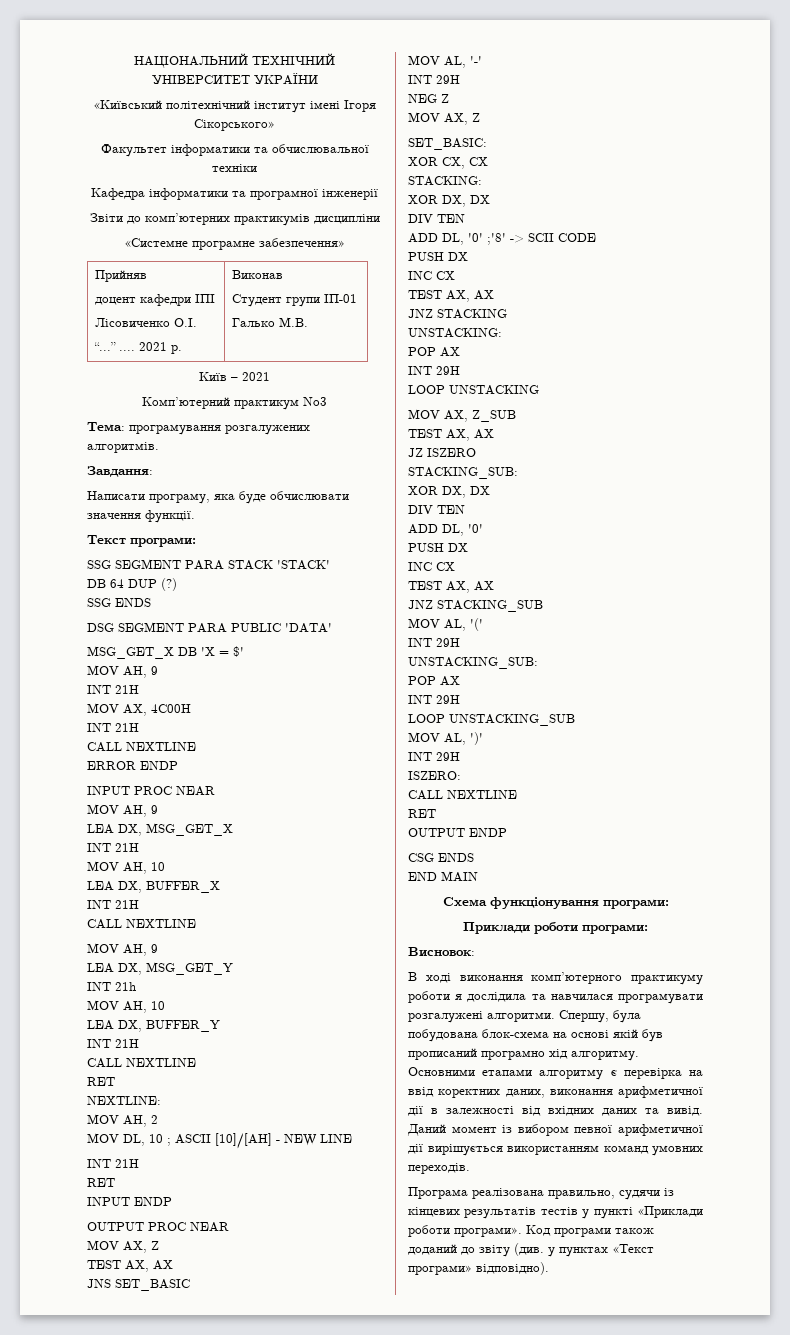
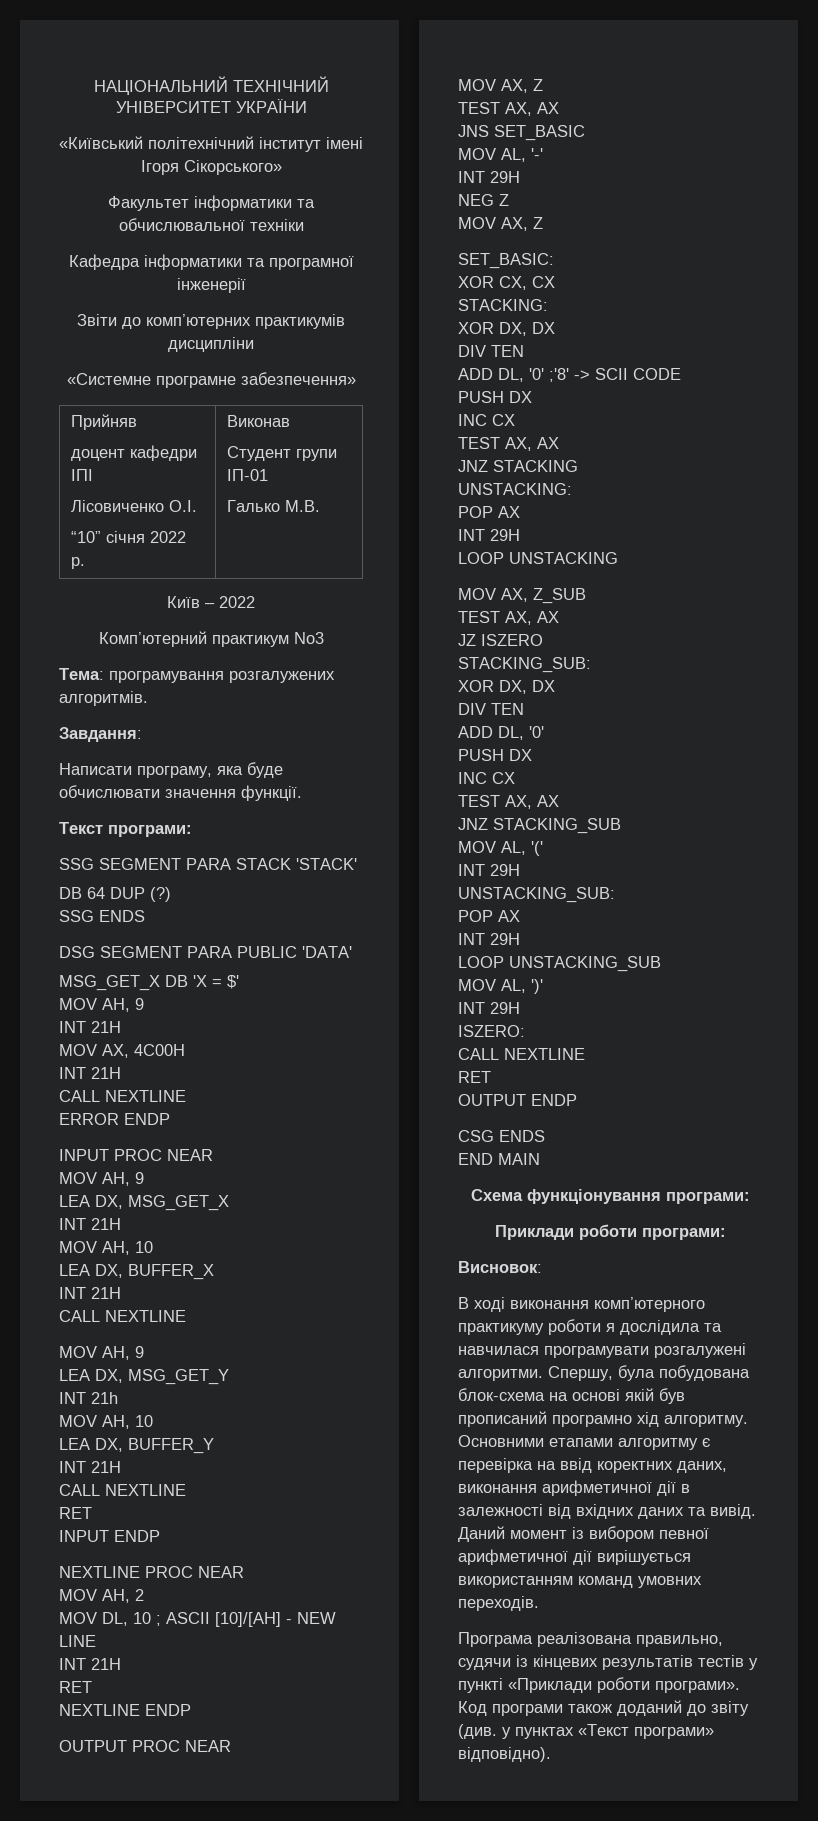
  Прийняв
  доцент кафедри ІПІ
  Лісовиченко О.І.
- “...” .... 2021 р. | Виконав
+ “10” січня 2022 р. | Виконав
- Київ – 2021
+ Київ – 2022
- NEXTLINE:
+ INPUT ENDP
+ NEXTLINE PROC NEAR
- INPUT ENDP
+ NEXTLINE ENDP

